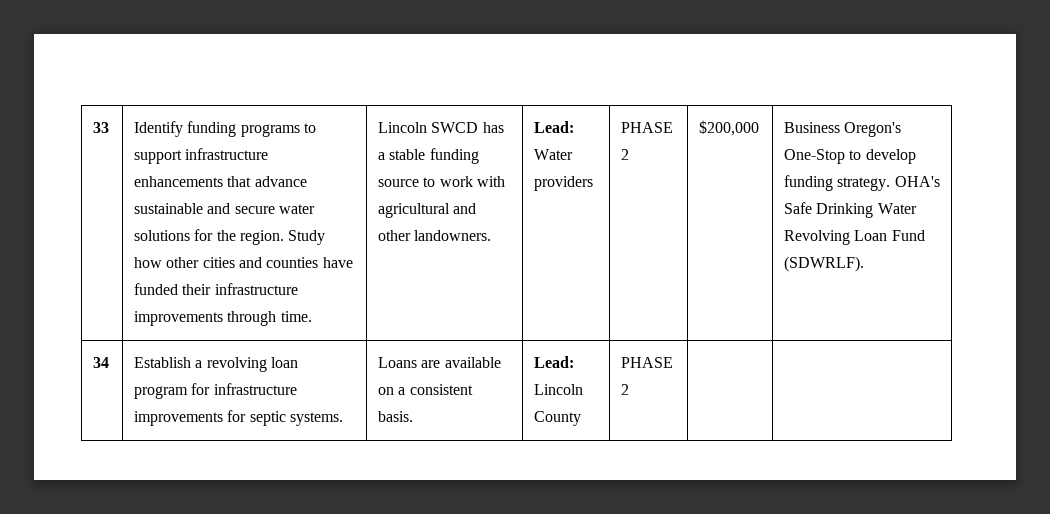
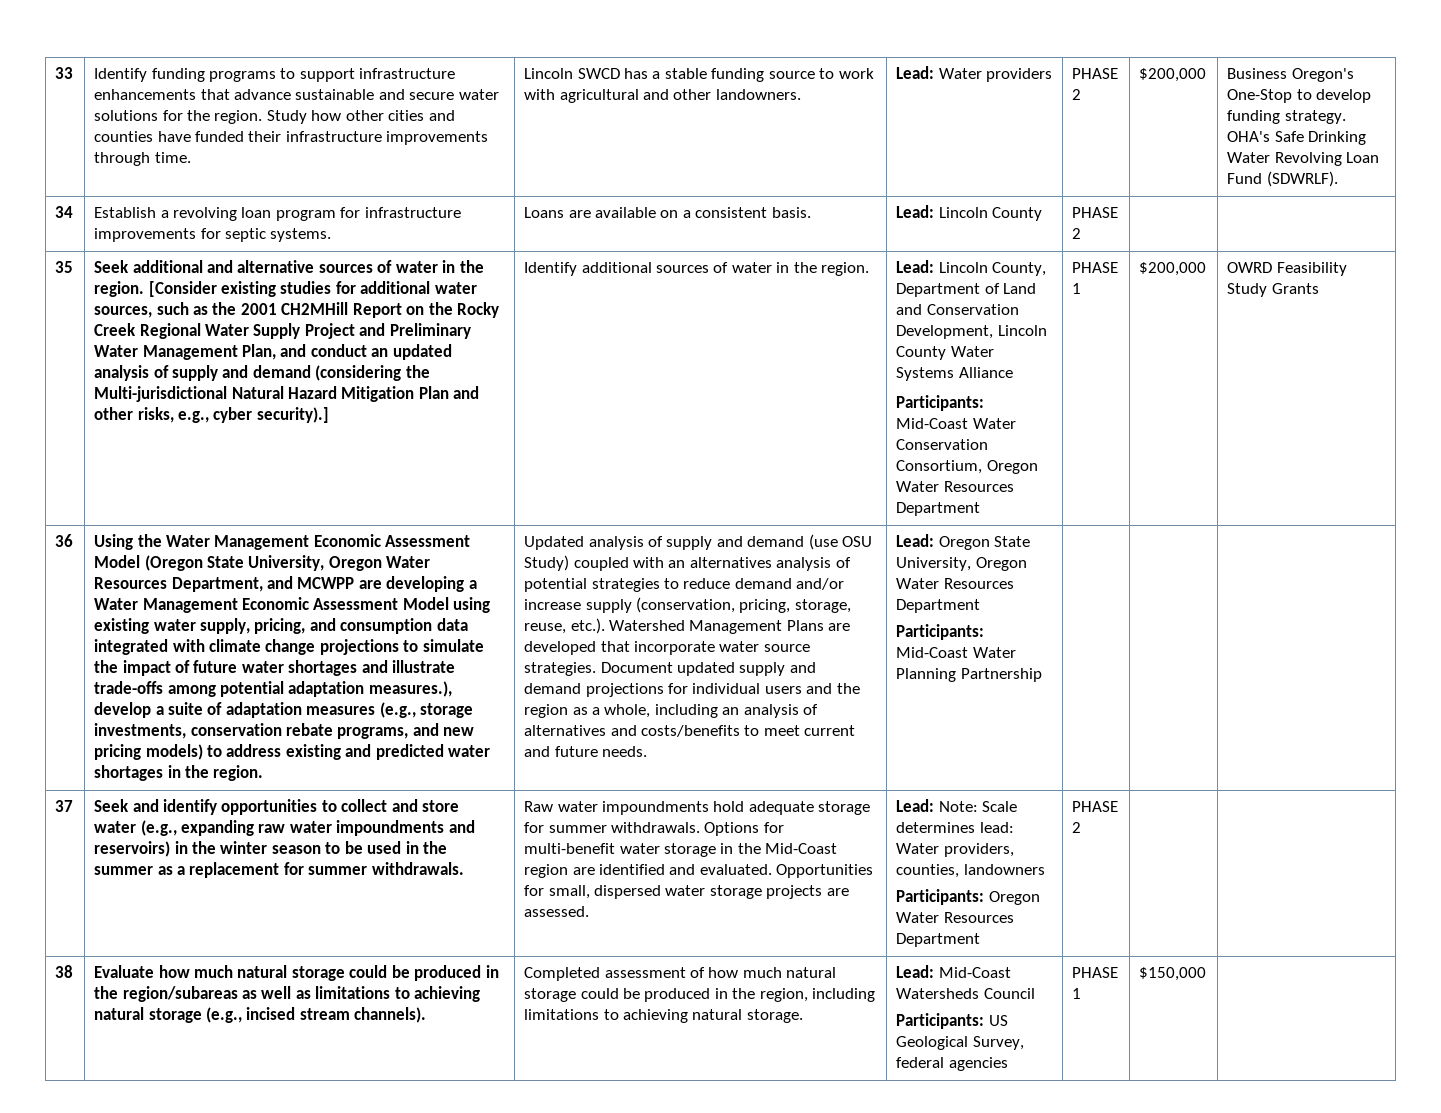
+ 35 | Seek additional and alternative sources of water in the region. [Consider existing studies for additional water sources, such as the 2001 CH2MHill Report on the Rocky Creek Regional Water Supply Project and Preliminary Water Management Plan, and conduct an updated analysis of supply and demand (considering the Multi-jurisdictional Natural Hazard Mitigation Plan and other risks, e.g., cyber security).] | Identify additional sources of water in the region. | Lead: Lincoln County, Department of Land and Conservation Development, Lincoln County Water Systems Alliance
+ Participants: Mid-Coast Water Conservation Consortium, Oregon Water Resources Department | PHASE 1 | $200,000 | OWRD Feasibility Study Grants
+ 36 | Using the Water Management Economic Assessment Model (Oregon State University, Oregon Water Resources Department, and MCWPP are developing a Water Management Economic Assessment Model using existing water supply, pricing, and consumption data integrated with climate change projections to simulate the impact of future water shortages and illustrate trade-offs among potential adaptation measures.), develop a suite of adaptation measures (e.g., storage investments, conservation rebate programs, and new pricing models) to address existing and predicted water shortages in the region. | Updated analysis of supply and demand (use OSU Study) coupled with an alternatives analysis of potential strategies to reduce demand and/or increase supply (conservation, pricing, storage, reuse, etc.). Watershed Management Plans are developed that incorporate water source strategies. Document updated supply and demand projections for individual users and the region as a whole, including an analysis of alternatives and costs/benefits to meet current and future needs. | Lead: Oregon State University, Oregon Water Resources Department
+ Participants: Mid-Coast Water Planning Partnership | | |
+ 37 | Seek and identify opportunities to collect and store water (e.g., expanding raw water impoundments and reservoirs) in the winter season to be used in the summer as a replacement for summer withdrawals. | Raw water impoundments hold adequate storage for summer withdrawals. Options for multi-benefit water storage in the Mid-Coast region are identified and evaluated. Opportunities for small, dispersed water storage projects are assessed. | Lead: Note: Scale determines lead: Water providers, counties, landowners
+ Participants: Oregon Water Resources Department | PHASE 2 | |
+ 38 | Evaluate how much natural storage could be produced in the region/subareas as well as limitations to achieving natural storage (e.g., incised stream channels). | Completed assessment of how much natural storage could be produced in the region, including limitations to achieving natural storage. | Lead: Mid-Coast Watersheds Council
+ Participants: US Geological Survey, federal agencies | PHASE 1 | $150,000

